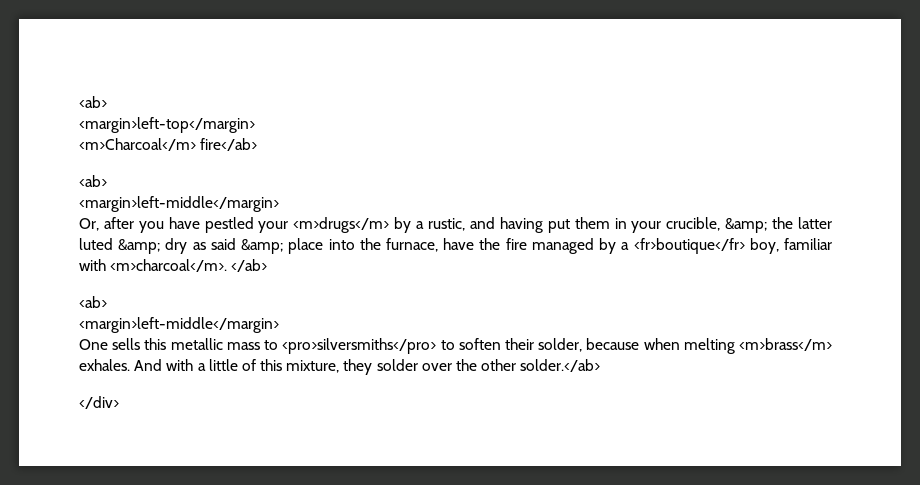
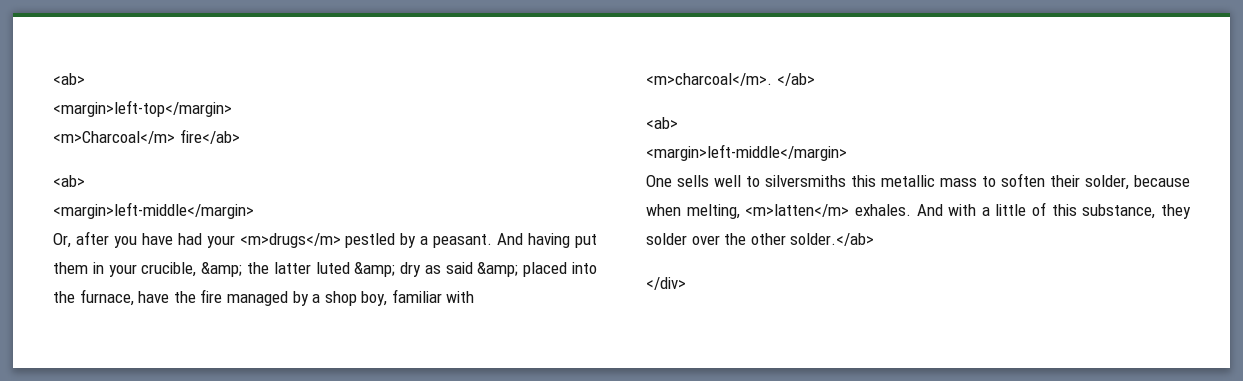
- Or, after you have pestled your <m>drugs</m> by a rustic, and having put them in your crucible, &amp; the latter luted &amp; dry as said &amp; place into the furnace, have the fire managed by a <fr>boutique</fr> boy, familiar with <m>charcoal</m>.
+ Or, after you have had your <m>drugs</m> pestled by a peasant. And having put them in your crucible, &amp; the latter luted &amp; dry as said &amp; placed into the furnace, have the fire managed by a shop boy, familiar with <m>charcoal</m>.
- One sells this metallic mass to <pro>silversmiths</pro> to soften their solder, because when melting <m>brass</m> exhales.
+ One sells well to silversmiths this metallic mass to soften their solder, because when melting, <m>latten</m> exhales.
- And with a little of this mixture, they solder over the other solder.</ab>
+ And with a little of this substance, they solder over the other solder.</ab>

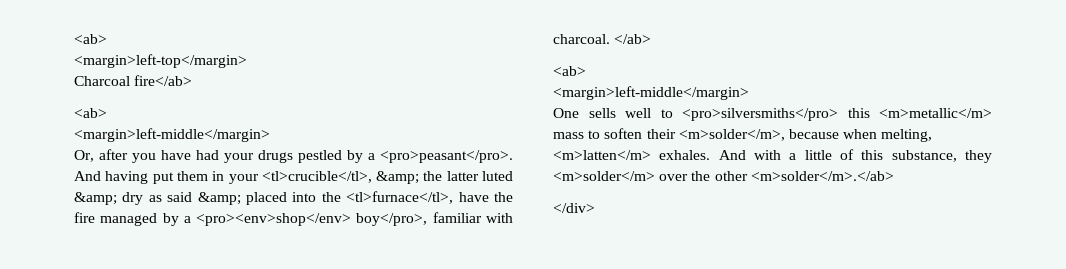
- <m>Charcoal</m> fire</ab>
+ Charcoal fire</ab>
- Or, after you have had your <m>drugs</m> pestled by a peasant.
+ Or, after you have had your drugs pestled by a <pro>peasant</pro>.
- And having put them in your crucible, &amp; the latter luted &amp; dry as said &amp; placed into the furnace, have the fire managed by a shop boy, familiar with <m>charcoal</m>.
+ And having put them in your <tl>crucible</tl>, &amp; the latter luted &amp; dry as said &amp; placed into the <tl>furnace</tl>, have the fire managed by a <pro><env>shop</env> boy</pro>, familiar with charcoal.
- One sells well to silversmiths this metallic mass to soften their solder, because when melting, <m>latten</m> exhales.
+ One sells well to <pro>silversmiths</pro> this <m>metallic</m> mass to soften their <m>solder</m>, because when melting, <m>latten</m> exhales.
- And with a little of this substance, they solder over the other solder.</ab>
+ And with a little of this substance, they <m>solder</m> over the other <m>solder</m>.</ab>

